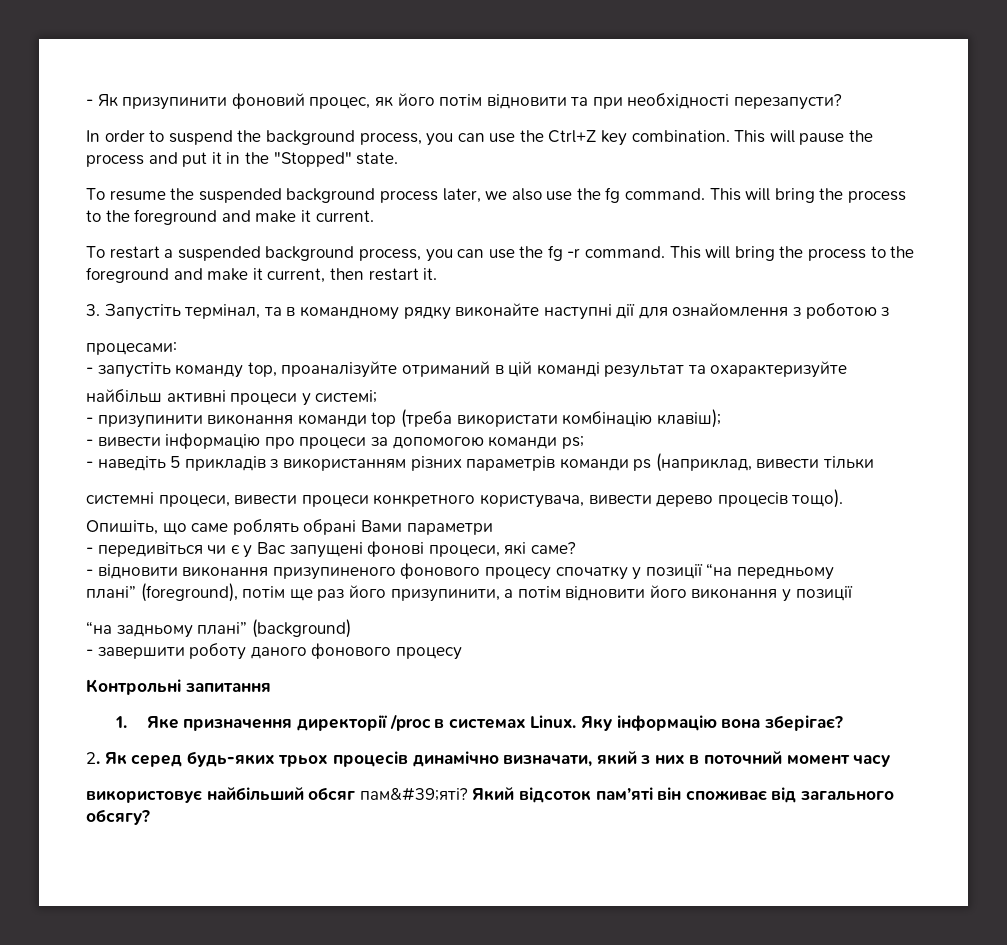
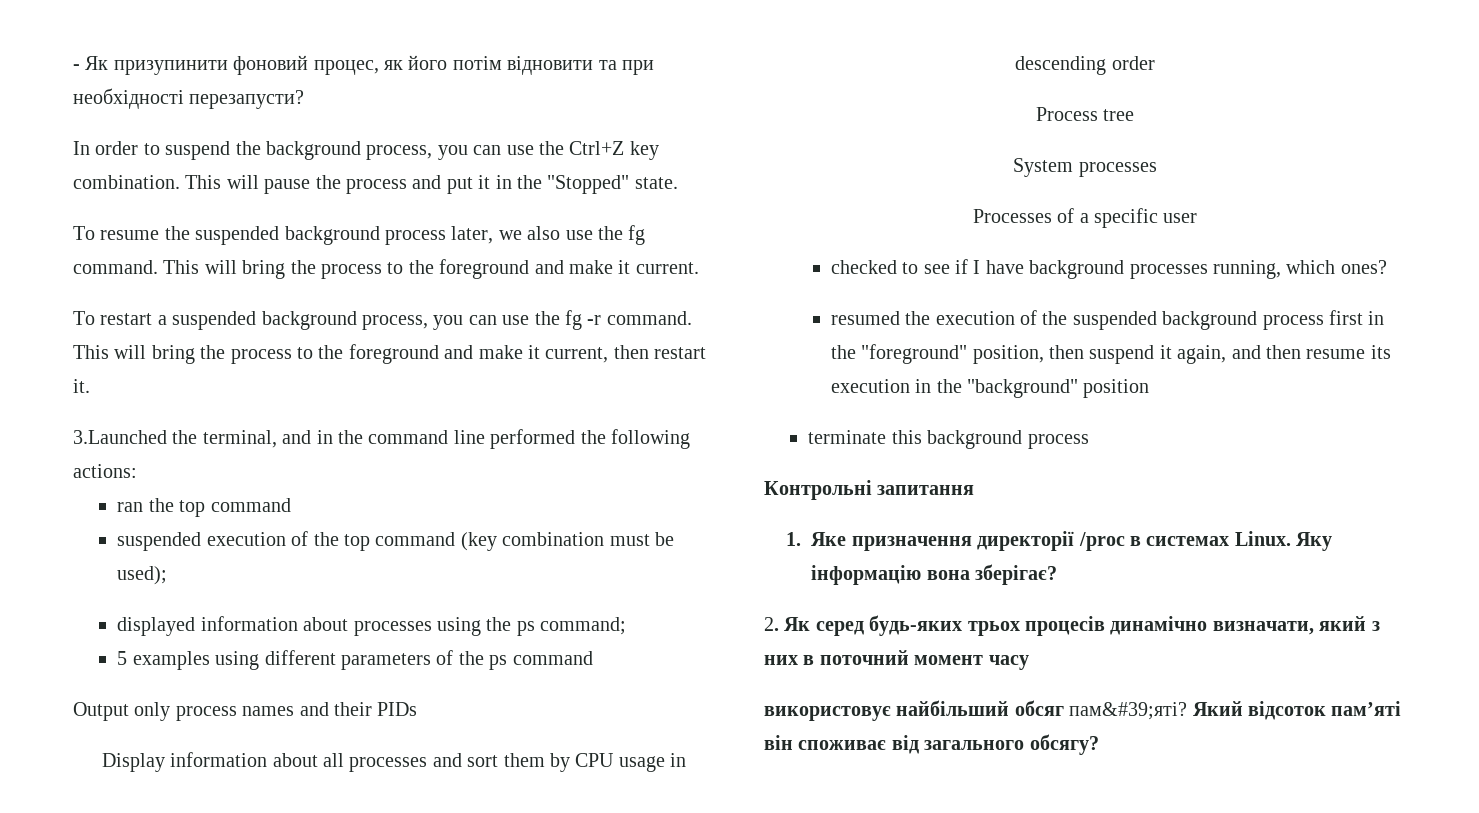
- 3. Запустіть термінал, та в командному рядку виконайте наступні дії для ознайомлення з роботою з
- процесами:
- - запустіть команду top, проаналізуйте отриманий в цій команді результат та охарактеризуйте
- найбільш активні процеси у системі;
- - призупинити виконання команди top (треба використати комбінацію клавіш);
- - вивести інформацію про процеси за допомогою команди ps;
- - наведіть 5 прикладів з використанням різних параметрів команди ps (наприклад, вивести тільки
- системні процеси, вивести процеси конкретного користувача, вивести дерево процесів тощо).
- Опишіть, що саме роблять обрані Вами параметри
- - передивіться чи є у Вас запущені фонові процеси, які саме?
- - відновити виконання призупиненого фонового процесу спочатку у позиції “на передньому
- плані” (foreground), потім ще раз його призупинити, а потім відновити його виконання у позиції
- “на задньому плані” (background)
- - завершити роботу даного фонового процесу
+ 3.Launched the terminal, and in the command line performed the following actions:
+ ran the top command
+ suspended execution of the top command (key combination must be used);
+ displayed information about processes using the ps command;
+ 5 examples using different parameters of the ps command
+ Output only process names and their PIDs
+ Display information about all processes and sort them by CPU usage in descending order
+ Process tree
+ System processes
+ Processes of a specific user
+ checked to see if I have background processes running, which ones?
+ resumed the execution of the suspended background process first in the "foreground" position, then suspend it again, and then resume its execution in the "background" position
+ terminate this background process

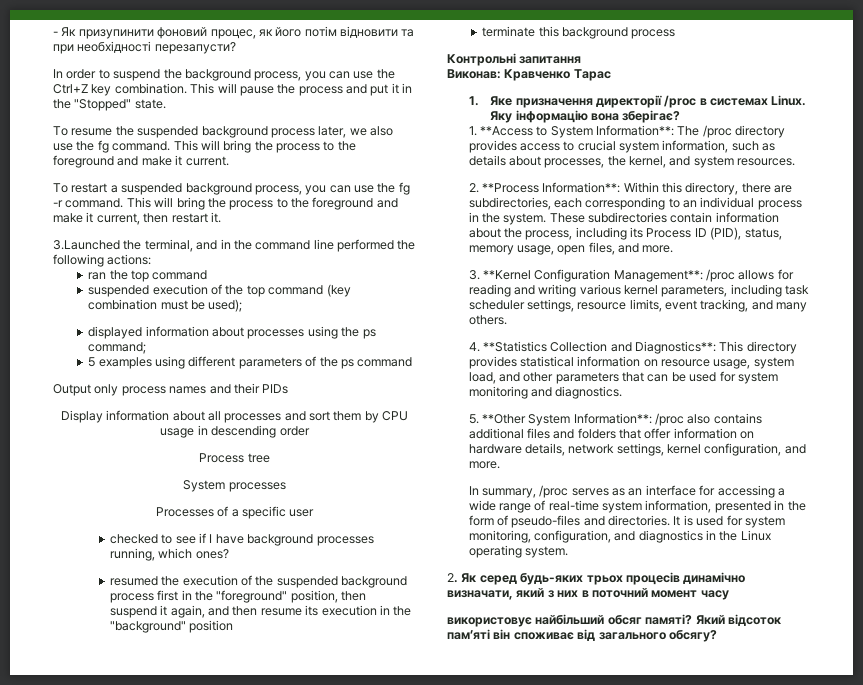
+ Виконав: Кравченко Тарас
+ 1. **Access to System Information**: The /proc directory provides access to crucial system information, such as details about processes, the kernel, and system resources.
+ 2. **Process Information**: Within this directory, there are subdirectories, each corresponding to an individual process in the system. These subdirectories contain information about the process, including its Process ID (PID), status, memory usage, open files, and more.
+ 3. **Kernel Configuration Management**: /proc allows for reading and writing various kernel parameters, including task scheduler settings, resource limits, event tracking, and many others.
+ 4. **Statistics Collection and Diagnostics**: This directory provides statistical information on resource usage, system load, and other parameters that can be used for system monitoring and diagnostics.
+ 5. **Other System Information**: /proc also contains additional files and folders that offer information on hardware details, network settings, kernel configuration, and more.
+ In summary, /proc serves as an interface for accessing a wide range of real-time system information, presented in the form of pseudo-files and directories. It is used for system monitoring, configuration, and diagnostics in the Linux operating system.
- використовує найбільший обсяг пам&#39;яті?
+ використовує найбільший обсяг памяті?

